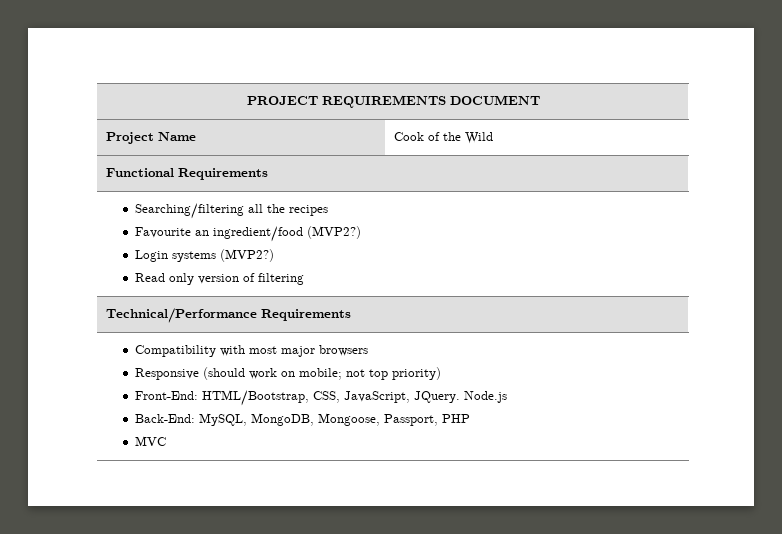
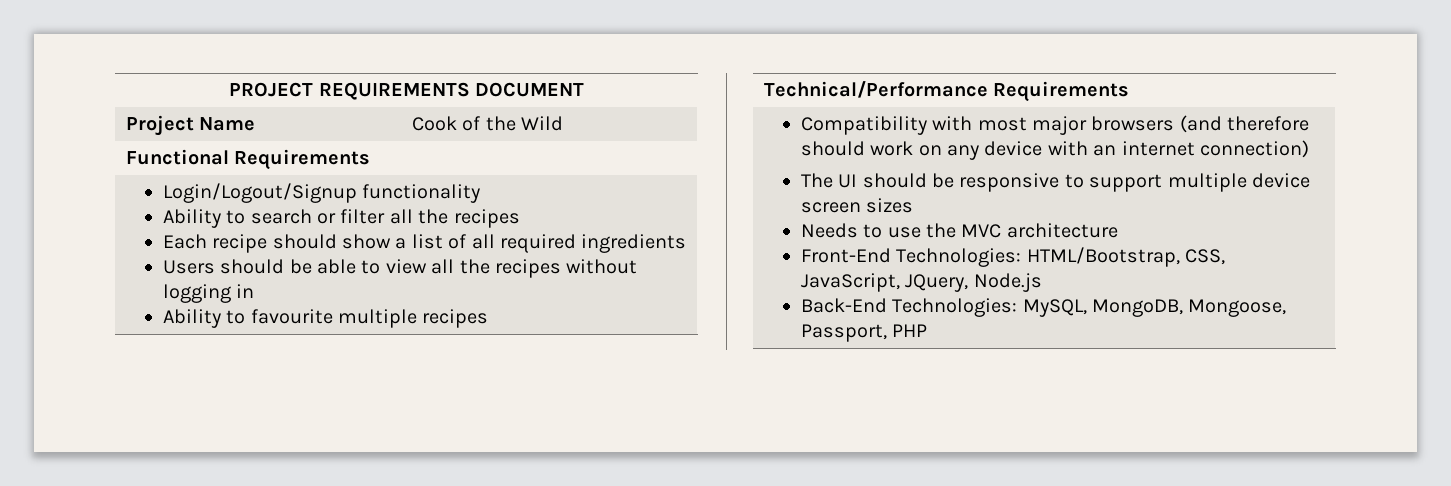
- Searching/filtering all the recipes
- Favourite an ingredient/food (MVP2?)
- Login systems (MVP2?)
- Read only version of filtering
+ Login/Logout/Signup functionality
+ Ability to search or filter all the recipes
+ Each recipe should show a list of all required ingredients
+ Users should be able to view all the recipes without logging in
+ Ability to favourite multiple recipes
- Compatibility with most major browsers
- Responsive (should work on mobile; not top priority)
- Front-End: HTML/Bootstrap, CSS, JavaScript, JQuery. Node.js
+ Compatibility with most major browsers (and therefore should work on any device with an internet connection)
+ The UI should be responsive to support multiple device screen sizes
+ Needs to use the MVC architecture
+ Front-End Technologies: HTML/Bootstrap, CSS, JavaScript, JQuery, Node.js
- Back-End: MySQL, MongoDB, Mongoose, Passport, PHP
+ Back-End Technologies: MySQL, MongoDB, Mongoose, Passport, PHP
- MVC

